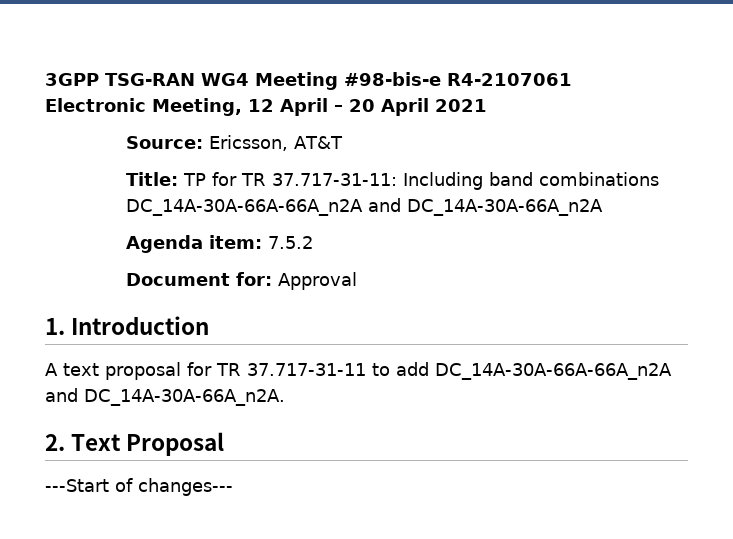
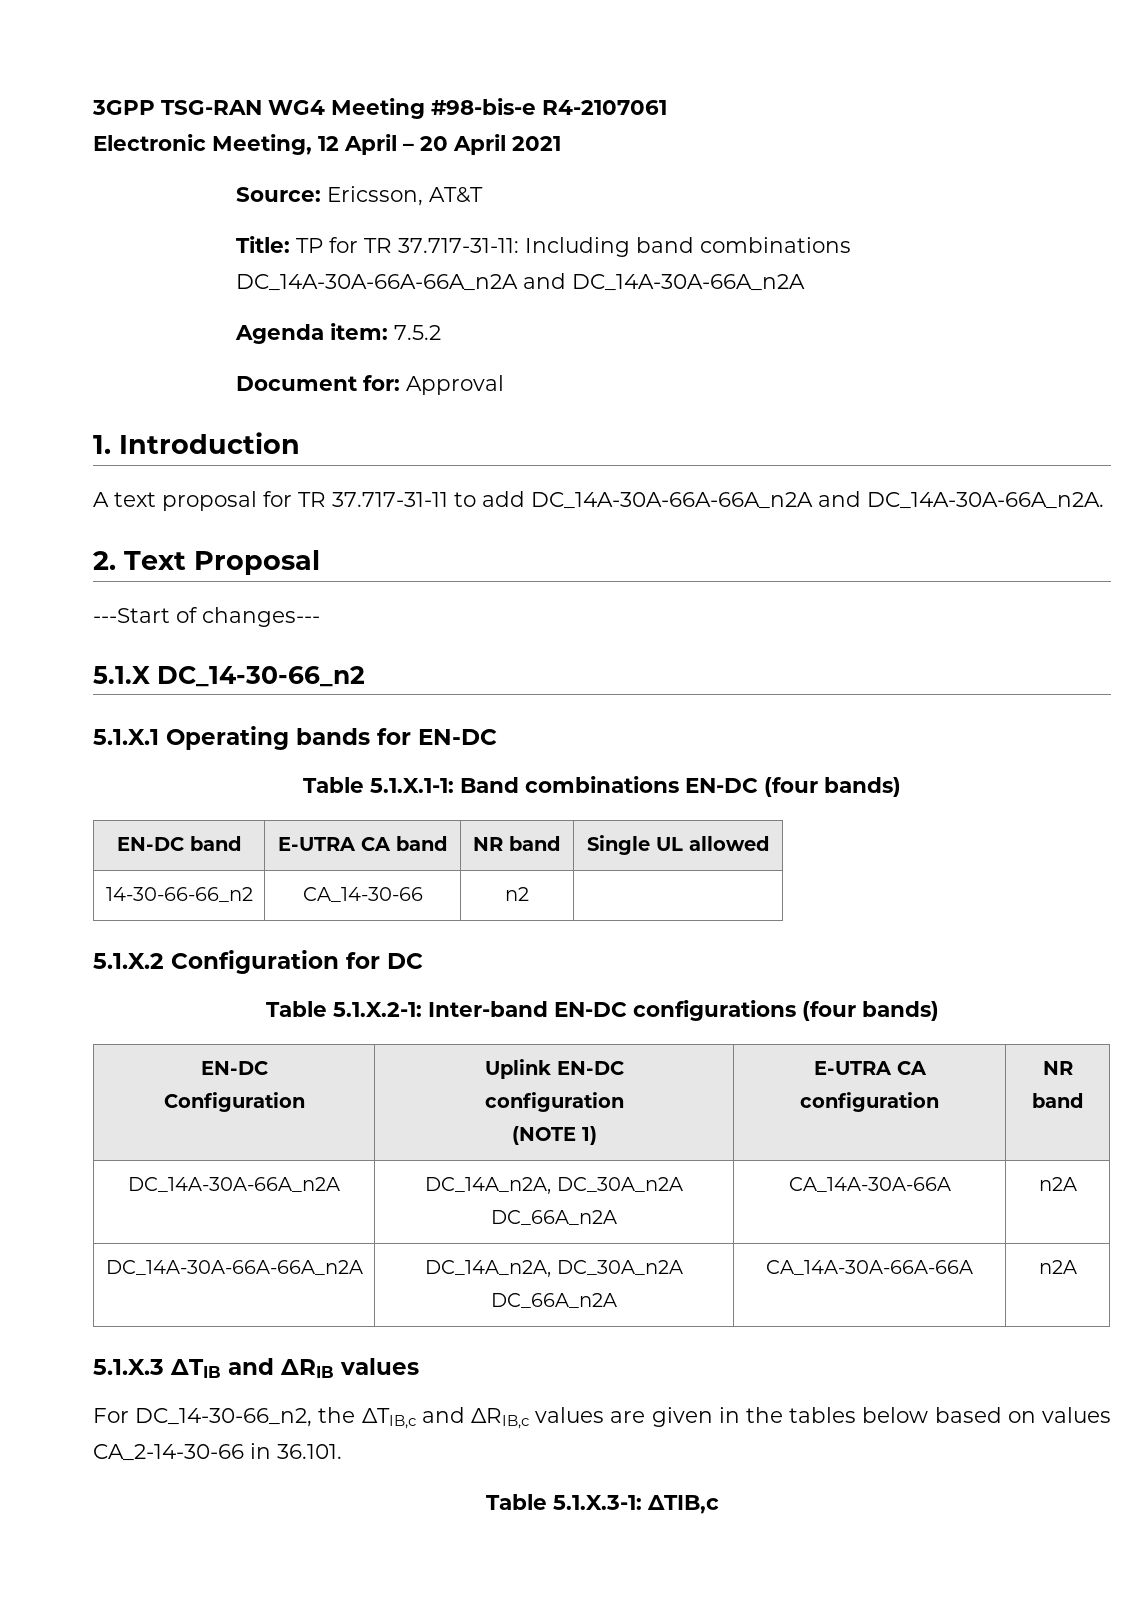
+ 5.1.X DC_14-30-66_n2
+ 5.1.X.1 Operating bands for EN-DC
+ Table 5.1.X.1-1: Band combinations EN-DC (four bands)
+ EN-DC band | E-UTRA CA band | NR band | Single UL allowed
+ 14-30-66-66_n2 | CA_14-30-66 | n2 |
+ 5.1.X.2 Configuration for DC
+ Table 5.1.X.2-1: Inter-band EN-DC configurations (four bands)
+ EN-DC
+ Configuration | Uplink EN-DC
+ configuration
+ (NOTE 1) | E-UTRA CA configuration | NR band
+ DC_14A-30A-66A_n2A | DC_14A_n2A, DC_30A_n2A DC_66A_n2A | CA_14A-30A-66A | n2A
+ DC_14A-30A-66A-66A_n2A | DC_14A_n2A, DC_30A_n2A DC_66A_n2A | CA_14A-30A-66A-66A | n2A
+ 5.1.X.3 ∆TIB and ∆RIB values
+ For DC_14-30-66_n2, the ΔTIB,c and ΔRIB,c values are given in the tables below based on values CA_2-14-30-66 in 36.101.
+ Table 5.1.X.3-1: ΔTIB,c

